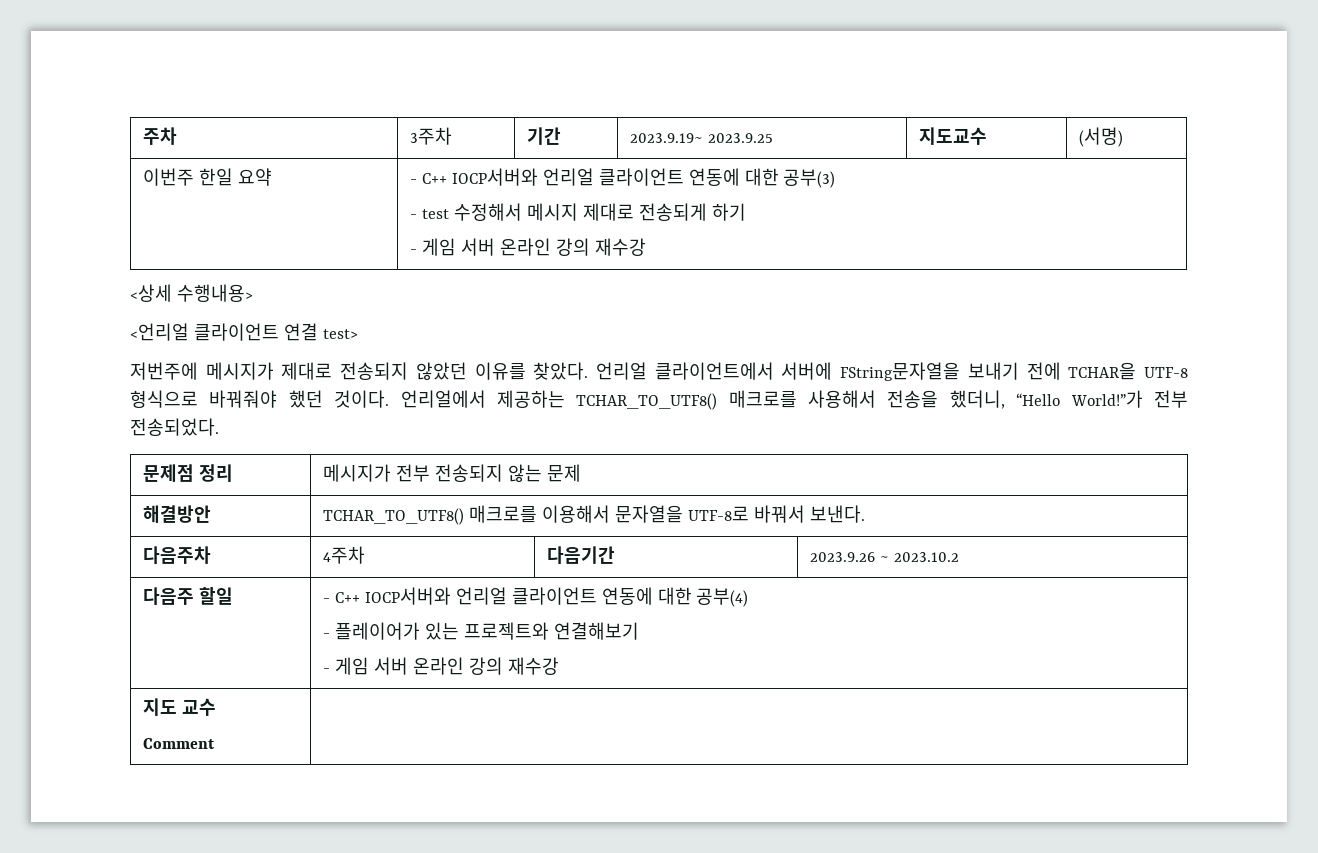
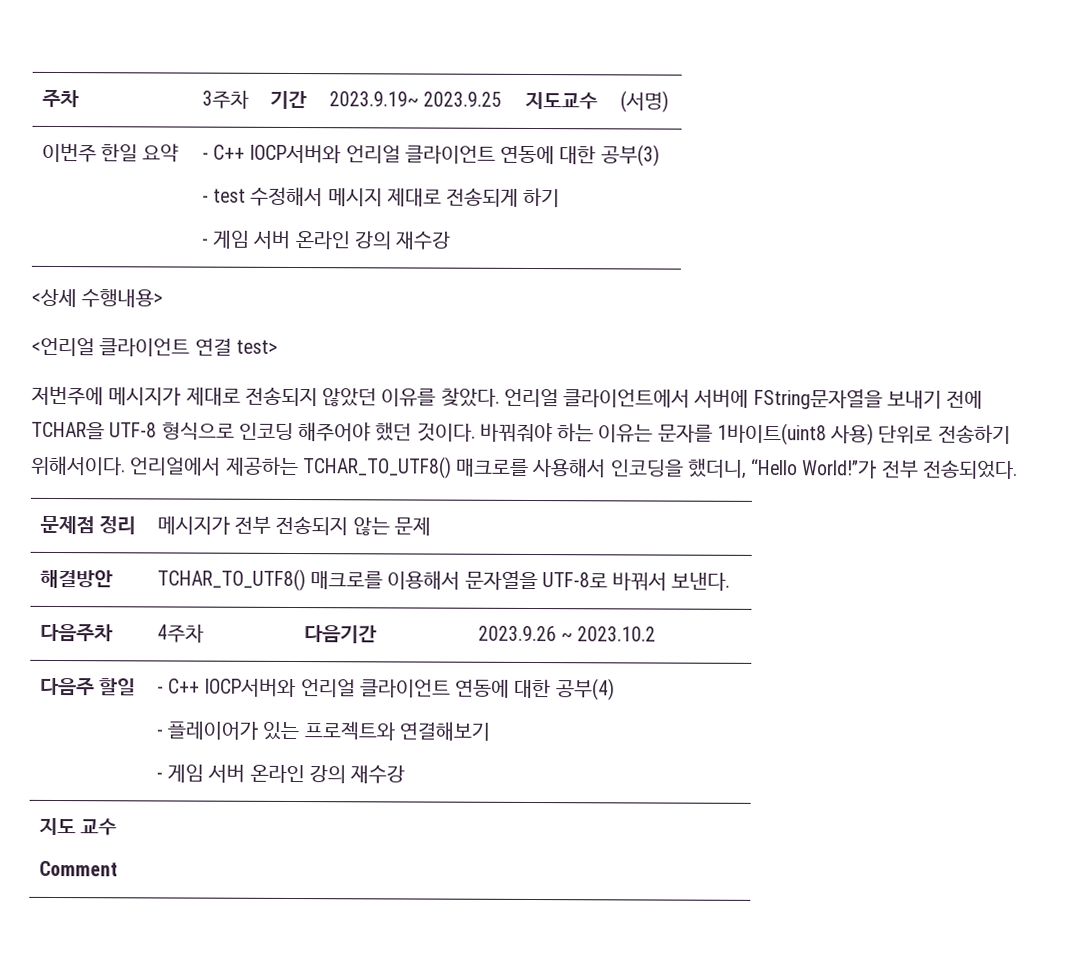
- 언리얼 클라이언트에서 서버에 FString문자열을 보내기 전에 TCHAR을 UTF-8 형식으로 바꿔줘야 했던 것이다.
+ 언리얼 클라이언트에서 서버에 FString문자열을 보내기 전에 TCHAR을 UTF-8 형식으로 인코딩 해주어야 했던 것이다. 바꿔줘야 하는 이유는 문자를 1바이트(uint8 사용) 단위로 전송하기 위해서이다.
- 언리얼에서 제공하는 TCHAR_TO_UTF8() 매크로를 사용해서 전송을 했더니, “Hello World!”가 전부 전송되었다.
+ 언리얼에서 제공하는 TCHAR_TO_UTF8() 매크로를 사용해서 인코딩을 했더니, “Hello World!”가 전부 전송되었다.

